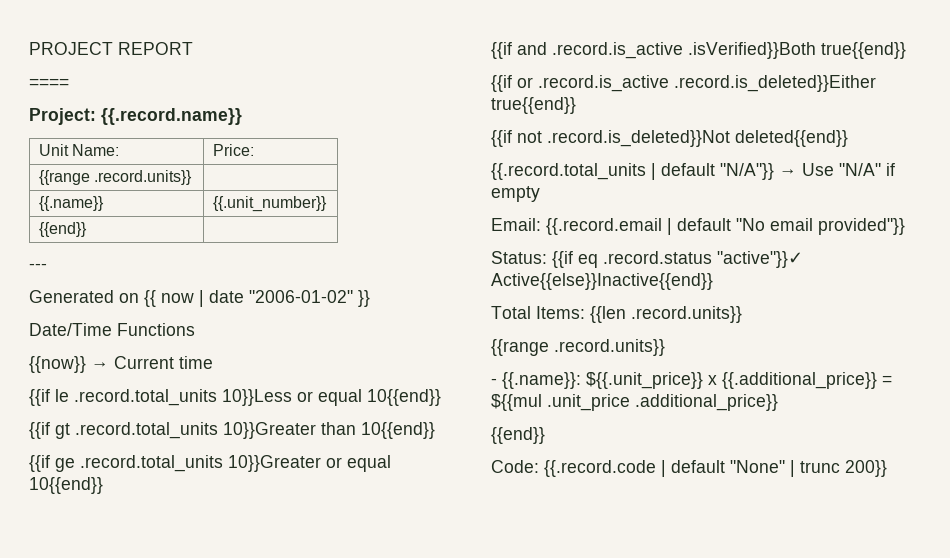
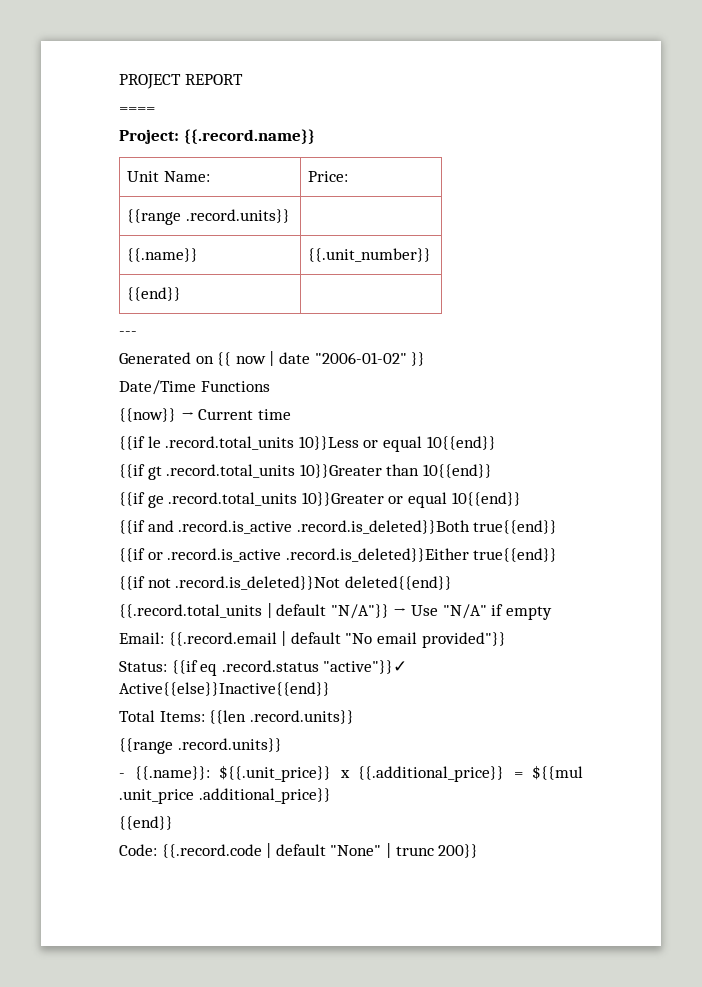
- {{if and .record.is_active .isVerified}}Both true{{end}}
+ {{if and .record.is_active .record.is_deleted}}Both true{{end}}

